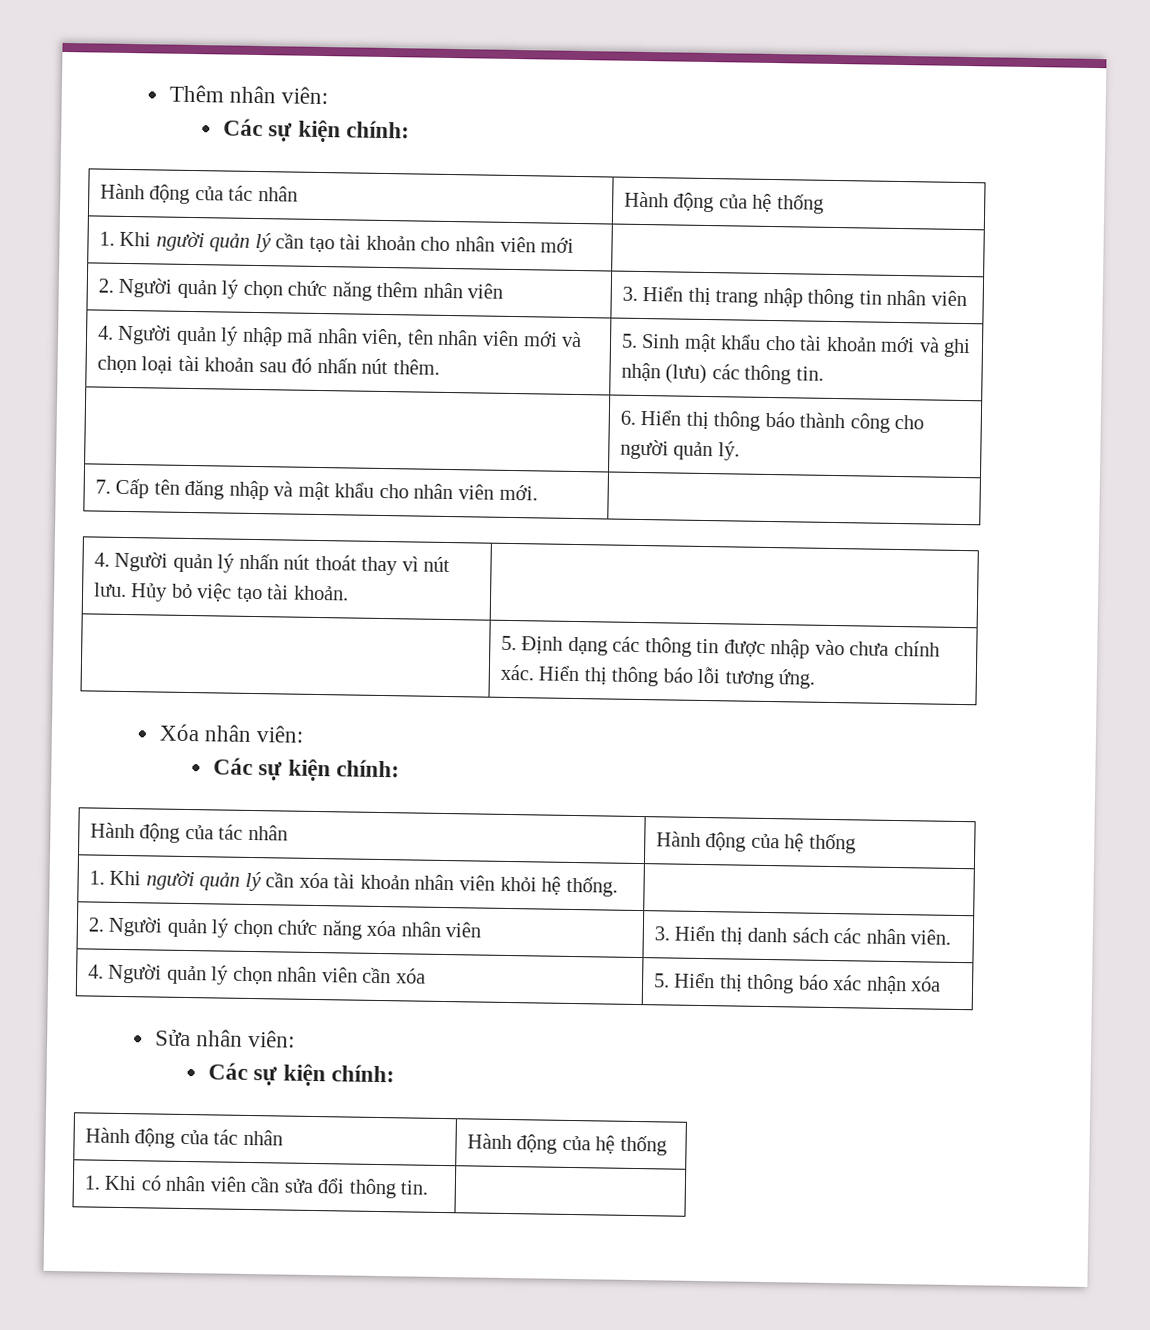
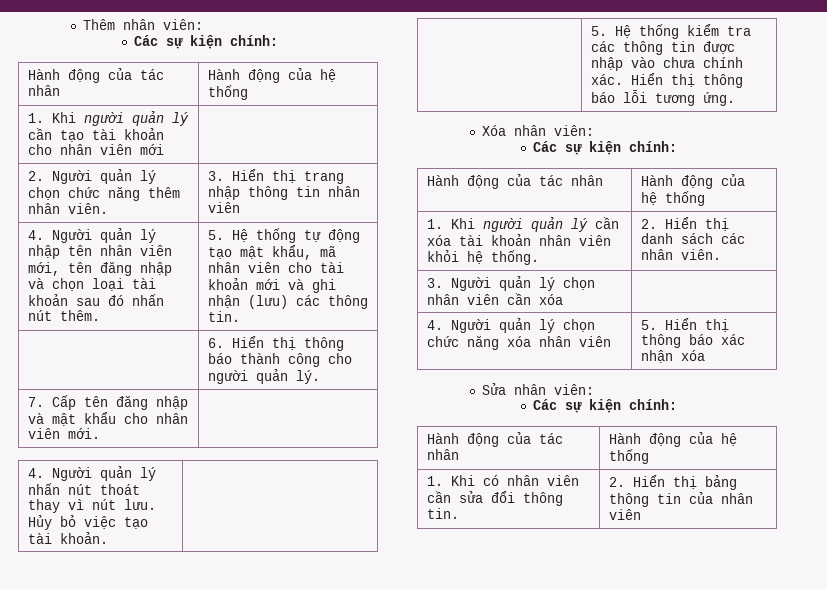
- 2. Người quản lý chọn chức năng thêm nhân viên | 3. Hiển thị trang nhập thông tin nhân viên
+ 2. Người quản lý chọn chức năng thêm nhân viên. | 3. Hiển thị trang nhập thông tin nhân viên
- 4. Người quản lý nhập mã nhân viên, tên nhân viên mới và chọn loại tài khoản sau đó nhấn nút thêm.
+ 4. Người quản lý nhập tên nhân viên mới, tên đăng nhập và chọn loại tài khoản sau đó nhấn nút thêm.
- 5. Sinh mật khẩu cho tài khoản mới và ghi nhận (lưu) các thông tin.
+ 5. Hệ thống tự động tạo mật khẩu, mã nhân viên cho tài khoản mới và ghi nhận (lưu) các thông tin.
- | 5. Định dạng các thông tin được nhập vào chưa chính xác. Hiển thị thông báo lỗi tương ứng.
+ | 5. Hệ thống kiểm tra các thông tin được nhập vào chưa chính xác. Hiển thị thông báo lỗi tương ứng.
- 1. Khi người quản lý cần xóa tài khoản nhân viên khỏi hệ thống. |
- 2. Người quản lý chọn chức năng xóa nhân viên | 3. Hiển thị danh sách các nhân viên.
- 4. Người quản lý chọn nhân viên cần xóa | 5. Hiển thị thông báo xác nhận xóa
+ 1. Khi người quản lý cần xóa tài khoản nhân viên khỏi hệ thống. | 2. Hiển thị danh sách các nhân viên.
+ 3. Người quản lý chọn nhân viên cần xóa |
+ 4. Người quản lý chọn chức năng xóa nhân viên | 5. Hiển thị thông báo xác nhận xóa
- 1. Khi có nhân viên cần sửa đổi thông tin. |
+ 1. Khi có nhân viên cần sửa đổi thông tin. | 2. Hiển thị bảng thông tin của nhân viên

